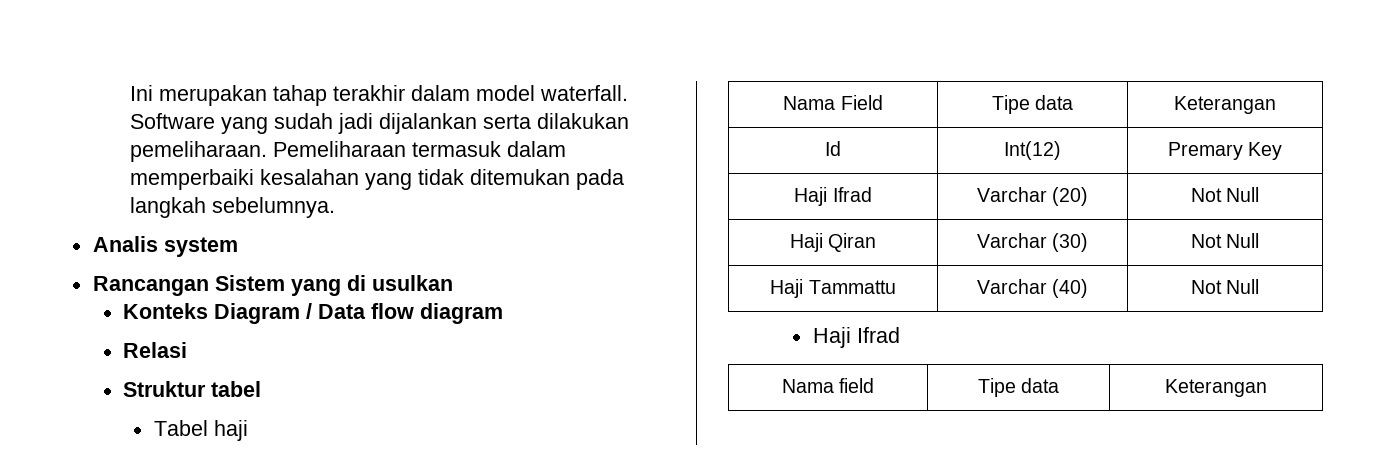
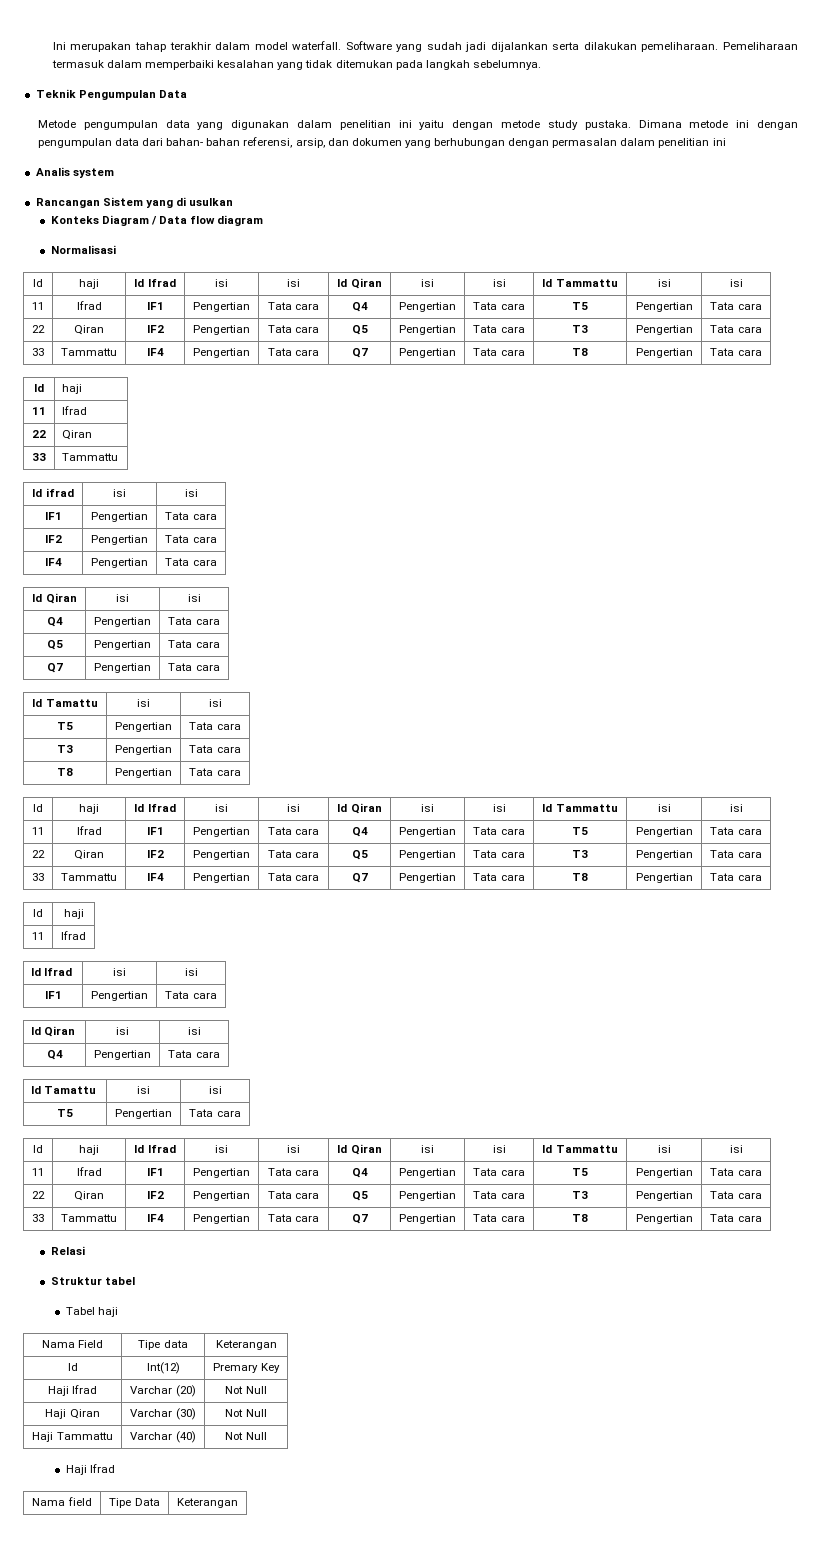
+ Teknik Pengumpulan Data
+ Metode pengumpulan data yang digunakan dalam penelitian ini yaitu dengan metode study pustaka. Dimana metode ini dengan pengumpulan data dari bahan- bahan referensi, arsip, dan dokumen yang berhubungan dengan permasalan dalam penelitian ini
+ Normalisasi
+ Id | haji | Id Ifrad | isi | isi | Id Qiran | isi | isi | Id Tammattu | isi | isi
+ 11 | Ifrad | IF1 | Pengertian | Tata cara | Q4 | Pengertian | Tata cara | T5 | Pengertian | Tata cara
+ 22 | Qiran | IF2 | Pengertian | Tata cara | Q5 | Pengertian | Tata cara | T3 | Pengertian | Tata cara
+ 33 | Tammattu | IF4 | Pengertian | Tata cara | Q7 | Pengertian | Tata cara | T8 | Pengertian | Tata cara
+ Id | haji
+ 11 | Ifrad
+ 22 | Qiran
+ 33 | Tammattu
+ Id ifrad | isi | isi
+ IF1 | Pengertian | Tata cara
+ IF2 | Pengertian | Tata cara
+ IF4 | Pengertian | Tata cara
+ Id Qiran | isi | isi
+ Q4 | Pengertian | Tata cara
+ Q5 | Pengertian | Tata cara
+ Q7 | Pengertian | Tata cara
+ Id Tamattu | isi | isi
+ T5 | Pengertian | Tata cara
+ T3 | Pengertian | Tata cara
+ T8 | Pengertian | Tata cara
+ Id | haji | Id Ifrad | isi | isi | Id Qiran | isi | isi | Id Tammattu | isi | isi
+ 11 | Ifrad | IF1 | Pengertian | Tata cara | Q4 | Pengertian | Tata cara | T5 | Pengertian | Tata cara
+ 22 | Qiran | IF2 | Pengertian | Tata cara | Q5 | Pengertian | Tata cara | T3 | Pengertian | Tata cara
+ 33 | Tammattu | IF4 | Pengertian | Tata cara | Q7 | Pengertian | Tata cara | T8 | Pengertian | Tata cara
+ Id | haji
+ 11 | Ifrad
+ Id Ifrad | isi | isi
+ IF1 | Pengertian | Tata cara
+ Id Qiran | isi | isi
+ Q4 | Pengertian | Tata cara
+ Id Tamattu | isi | isi
+ T5 | Pengertian | Tata cara
+ Id | haji | Id Ifrad | isi | isi | Id Qiran | isi | isi | Id Tammattu | isi | isi
+ 11 | Ifrad | IF1 | Pengertian | Tata cara | Q4 | Pengertian | Tata cara | T5 | Pengertian | Tata cara
+ 22 | Qiran | IF2 | Pengertian | Tata cara | Q5 | Pengertian | Tata cara | T3 | Pengertian | Tata cara
+ 33 | Tammattu | IF4 | Pengertian | Tata cara | Q7 | Pengertian | Tata cara | T8 | Pengertian | Tata cara
- Nama field | Tipe data | Keterangan
+ Nama field | Tipe Data | Keterangan

